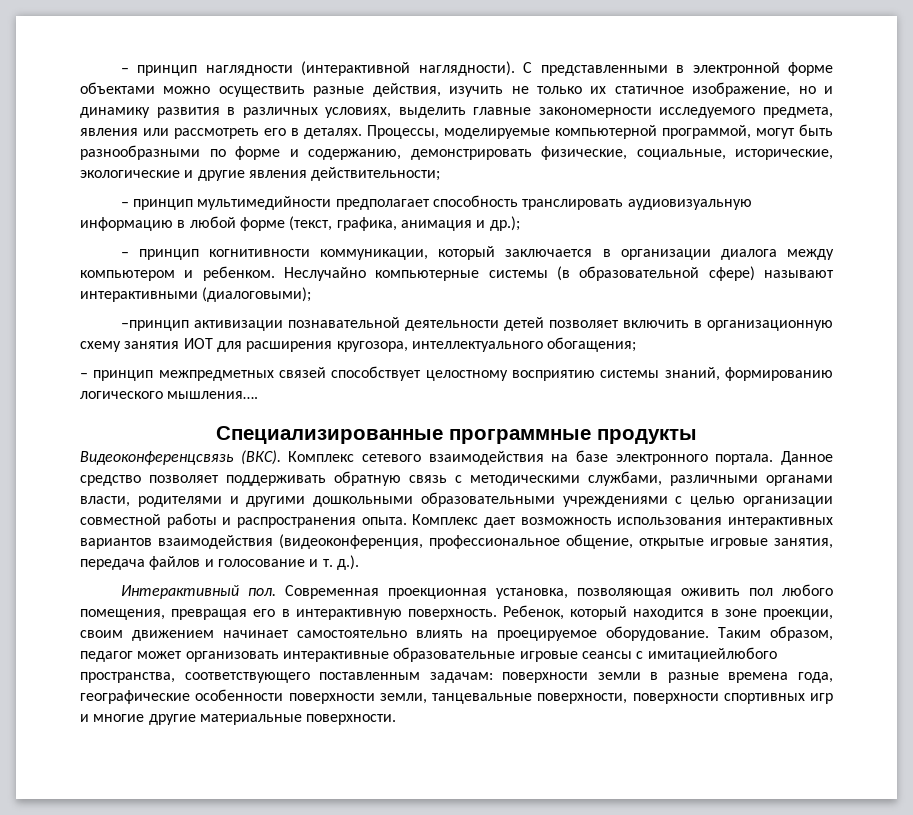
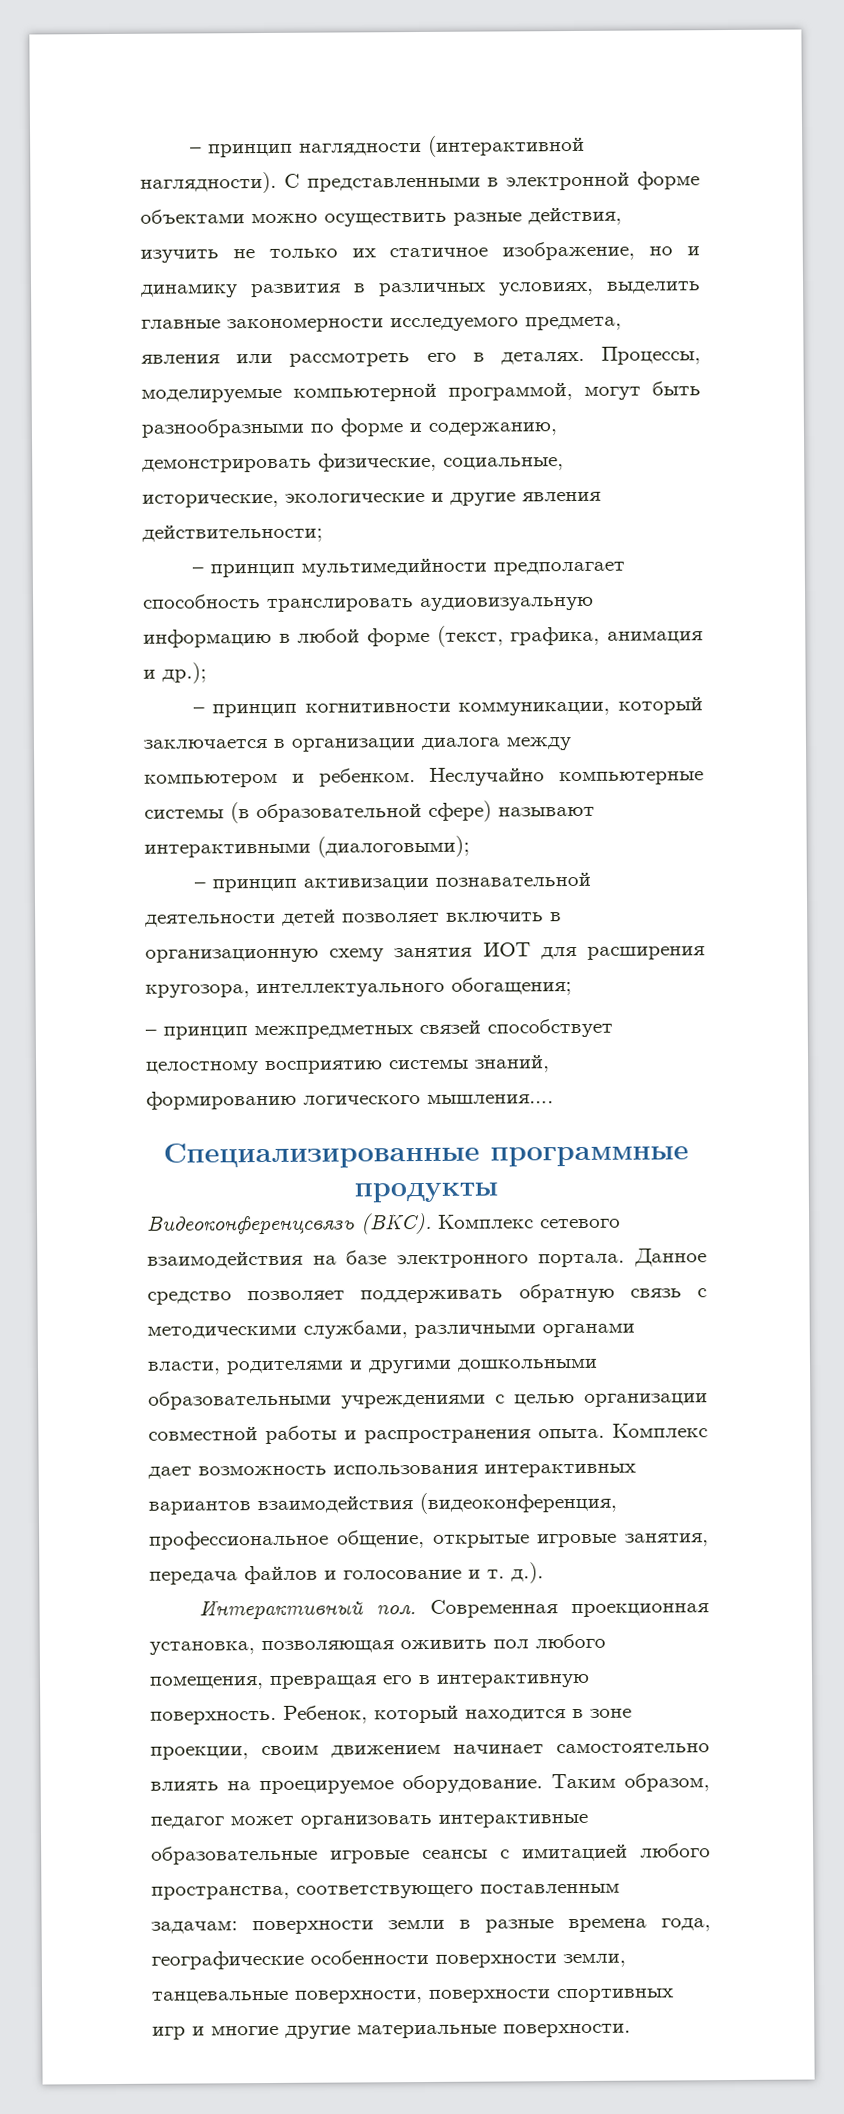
- –принцип активизации познавательной деятельности детей позволяет включить в организационную схему занятия ИОТ для расширения кругозора, интеллектуального обогащения;
+ – принцип активизации познавательной деятельности детей позволяет включить в организационную схему занятия ИОТ для расширения кругозора, интеллектуального обогащения;
- Таким образом, педагог может организовать интерактивные образовательные игровые сеансы с имитациейлюбого пространства, соответствующего поставленным задачам: поверхности земли в разные времена года, географические особенности поверхности земли, танцевальные поверхности, поверхности спортивных игр и многие другие материальные поверхности.
+ Таким образом, педагог может организовать интерактивные образовательные игровые сеансы с имитацией любого пространства, соответствующего поставленным задачам: поверхности земли в разные времена года, географические особенности поверхности земли, танцевальные поверхности, поверхности спортивных игр и многие другие материальные поверхности.

